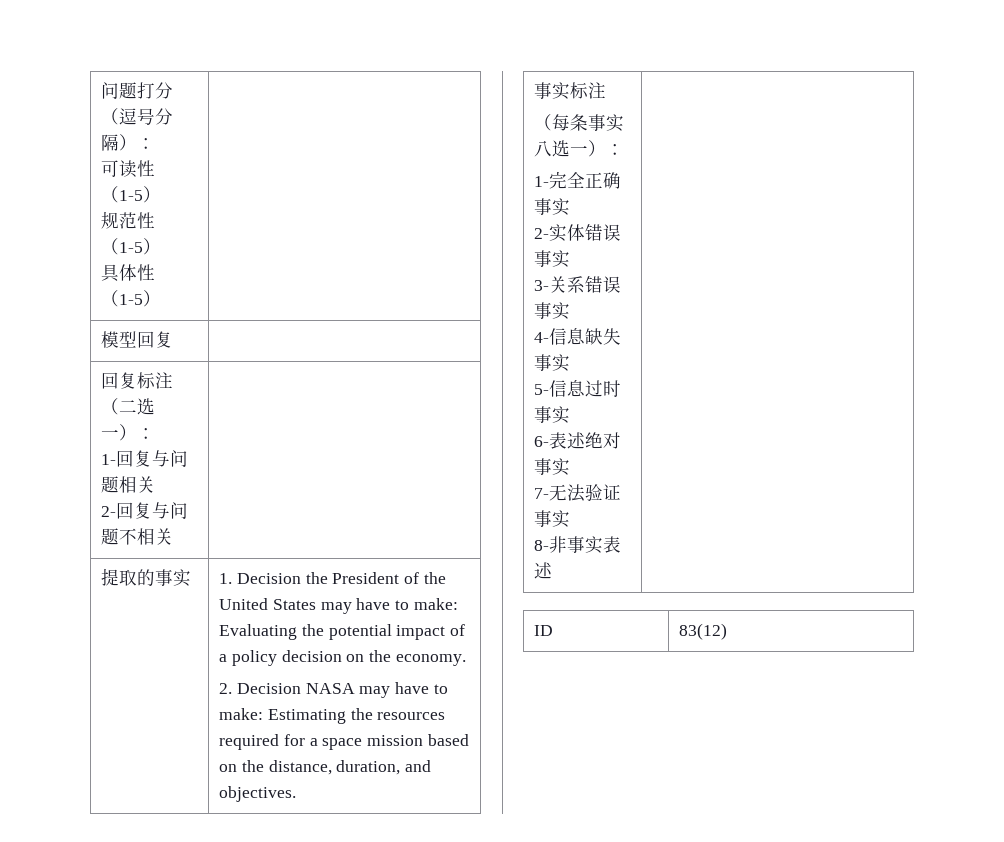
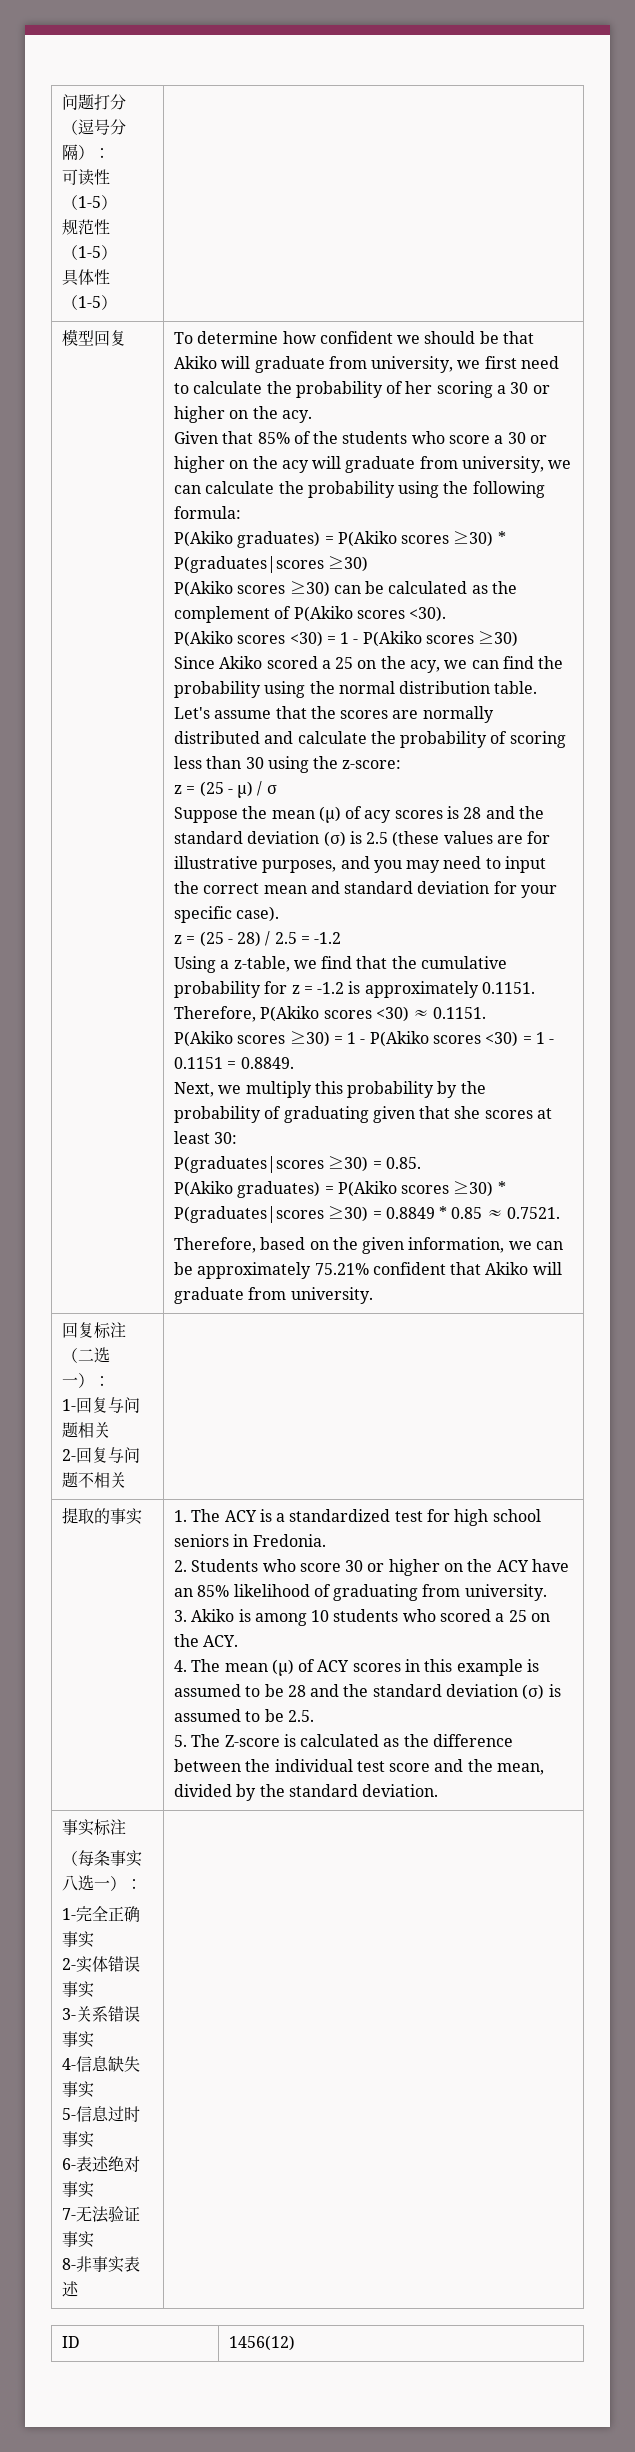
+ To determine how confident we should be that Akiko will graduate from university, we first need to calculate the probability of her scoring a 30 or higher on the acy.
+ Given that 85% of the students who score a 30 or higher on the acy will graduate from university, we can calculate the probability using the following formula:
+ P(Akiko graduates) = P(Akiko scores ≥30) * P(graduates|scores ≥30)
+ P(Akiko scores ≥30) can be calculated as the complement of P(Akiko scores <30).
+ P(Akiko scores <30) = 1 - P(Akiko scores ≥30)
+ Since Akiko scored a 25 on the acy, we can find the probability using the normal distribution table. Let's assume that the scores are normally distributed and calculate the probability of scoring less than 30 using the z-score:
+ z = (25 - μ) / σ
+ Suppose the mean (μ) of acy scores is 28 and the standard deviation (σ) is 2.5 (these values are for illustrative purposes, and you may need to input the correct mean and standard deviation for your specific case).
+ z = (25 - 28) / 2.5 = -1.2
+ Using a z-table, we find that the cumulative probability for z = -1.2 is approximately 0.1151. Therefore, P(Akiko scores <30) ≈ 0.1151.
+ P(Akiko scores ≥30) = 1 - P(Akiko scores <30) = 1 - 0.1151 = 0.8849.
+ Next, we multiply this probability by the probability of graduating given that she scores at least 30:
+ P(graduates|scores ≥30) = 0.85.
+ P(Akiko graduates) = P(Akiko scores ≥30) * P(graduates|scores ≥30) = 0.8849 * 0.85 ≈ 0.7521.
+ Therefore, based on the given information, we can be approximately 75.21% confident that Akiko will graduate from university.
- 1. Decision the President of the United States may have to make: Evaluating the potential impact of a policy decision on the economy.
- 2. Decision NASA may have to make: Estimating the resources required for a space mission based on the distance, duration, and objectives.
+ 1. The ACY is a standardized test for high school seniors in Fredonia.
+ 2. Students who score 30 or higher on the ACY have an 85% likelihood of graduating from university.
+ 3. Akiko is among 10 students who scored a 25 on the ACY.
+ 4. The mean (μ) of ACY scores in this example is assumed to be 28 and the standard deviation (σ) is assumed to be 2.5.
+ 5. The Z-score is calculated as the difference between the individual test score and the mean, divided by the standard deviation.
- ID | 83(12)
+ ID | 1456(12)

